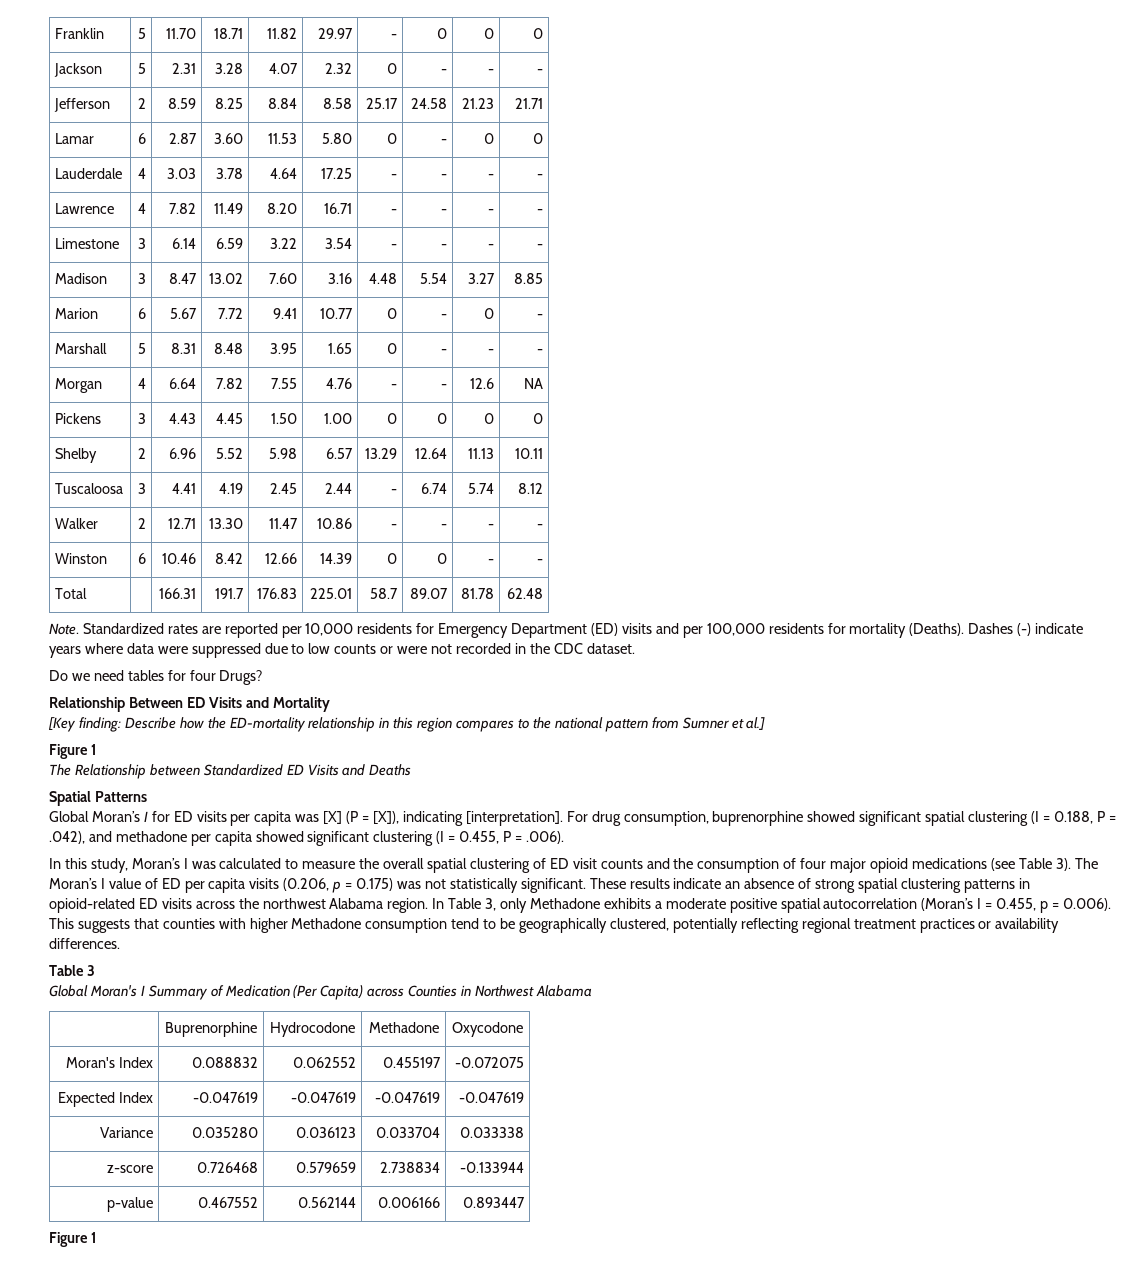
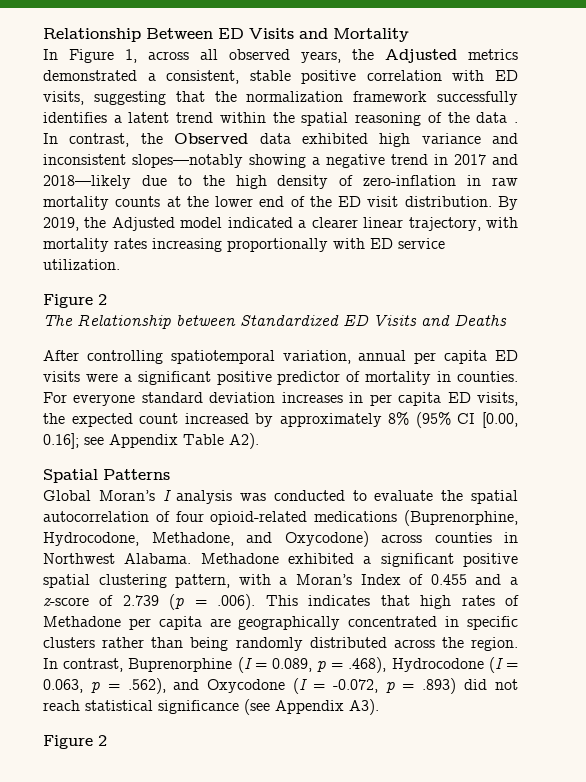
- Franklin | 5 | 11.70 | 18.71 | 11.82 | 29.97 | - | 0 | 0 | 0
- Jackson | 5 | 2.31 | 3.28 | 4.07 | 2.32 | 0 | - | - | -
- Jefferson | 2 | 8.59 | 8.25 | 8.84 | 8.58 | 25.17 | 24.58 | 21.23 | 21.71
- Lamar | 6 | 2.87 | 3.60 | 11.53 | 5.80 | 0 | - | 0 | 0
- Lauderdale | 4 | 3.03 | 3.78 | 4.64 | 17.25 | - | - | - | -
- Lawrence | 4 | 7.82 | 11.49 | 8.20 | 16.71 | - | - | - | -
- Limestone | 3 | 6.14 | 6.59 | 3.22 | 3.54 | - | - | - | -
- Madison | 3 | 8.47 | 13.02 | 7.60 | 3.16 | 4.48 | 5.54 | 3.27 | 8.85
- Marion | 6 | 5.67 | 7.72 | 9.41 | 10.77 | 0 | - | 0 | -
- Marshall | 5 | 8.31 | 8.48 | 3.95 | 1.65 | 0 | - | - | -
- Morgan | 4 | 6.64 | 7.82 | 7.55 | 4.76 | - | - | 12.6 | NA
- Pickens | 3 | 4.43 | 4.45 | 1.50 | 1.00 | 0 | 0 | 0 | 0
- Shelby | 2 | 6.96 | 5.52 | 5.98 | 6.57 | 13.29 | 12.64 | 11.13 | 10.11
- Tuscaloosa | 3 | 4.41 | 4.19 | 2.45 | 2.44 | - | 6.74 | 5.74 | 8.12
- Walker | 2 | 12.71 | 13.30 | 11.47 | 10.86 | - | - | - | -
- Winston | 6 | 10.46 | 8.42 | 12.66 | 14.39 | 0 | 0 | - | -
- Total | | 166.31 | 191.7 | 176.83 | 225.01 | 58.7 | 89.07 | 81.78 | 62.48
- Note. Standardized rates are reported per 10,000 residents for Emergency Department (ED) visits and per 100,000 residents for mortality (Deaths). Dashes (-) indicate years where data were suppressed due to low counts or were not recorded in the CDC dataset.
- Do we need tables for four Drugs?
- [Key finding: Describe how the ED-mortality relationship in this region compares to the national pattern from Sumner et al.]
- Figure 1
+ In Figure 1, across all observed years, the Adjusted metrics demonstrated a consistent, stable positive correlation with ED visits, suggesting that the normalization framework successfully identifies a latent trend within the spatial reasoning of the data . In contrast, the Observed data exhibited high variance and inconsistent slopes—notably showing a negative trend in 2017 and 2018—likely due to the high density of zero-inflation in raw mortality counts at the lower end of the ED visit distribution. By 2019, the Adjusted model indicated a clearer linear trajectory, with mortality rates increasing proportionally with ED service utilization.
+ Figure 2
+ After controlling spatiotemporal variation, annual per capita ED visits were a significant positive predictor of mortality in counties. For everyone standard deviation increases in per capita ED visits, the expected count increased by approximately 8% (95% CI [0.00, 0.16]; see Appendix Table A2).
- Global Moran’s I for ED visits per capita was [X] (P = [X]), indicating [interpretation]. For drug consumption, buprenorphine showed significant spatial clustering (I = 0.188, P = .042), and methadone per capita showed significant clustering (I = 0.455, P = .006).
- In this study, Moran’s I was calculated to measure the overall spatial clustering of ED visit counts and the consumption of four major opioid medications (see Table 3). The Moran’s I value of ED per capita visits (0.206, p = 0.175) was not statistically significant. These results indicate an absence of strong spatial clustering patterns in opioid-related ED visits across the northwest Alabama region. In Table 3, only Methadone exhibits a moderate positive spatial autocorrelation (Moran’s I = 0.455, p = 0.006). This suggests that counties with higher Methadone consumption tend to be geographically clustered, potentially reflecting regional treatment practices or availability differences.
- Table 3
- Global Moran's I Summary of Medication (Per Capita) across Counties in Northwest Alabama
- | Buprenorphine | Hydrocodone | Methadone | Oxycodone
- Moran's Index | 0.088832 | 0.062552 | 0.455197 | -0.072075
- Expected Index | -0.047619 | -0.047619 | -0.047619 | -0.047619
- Variance | 0.035280 | 0.036123 | 0.033704 | 0.033338
- z-score | 0.726468 | 0.579659 | 2.738834 | -0.133944
- p-value | 0.467552 | 0.562144 | 0.006166 | 0.893447
- Figure 1
+ Global Moran’s I analysis was conducted to evaluate the spatial autocorrelation of four opioid-related medications (Buprenorphine, Hydrocodone, Methadone, and Oxycodone) across counties in Northwest Alabama. Methadone exhibited a significant positive spatial clustering pattern, with a Moran’s Index of 0.455 and a z-score of 2.739 (p = .006). This indicates that high rates of Methadone per capita are geographically concentrated in specific clusters rather than being randomly distributed across the region. In contrast, Buprenorphine (I = 0.089, p = .468), Hydrocodone (I = 0.063, p = .562), and Oxycodone (I = -0.072, p = .893) did not reach statistical significance (see Appendix A3).
+ Figure 2

